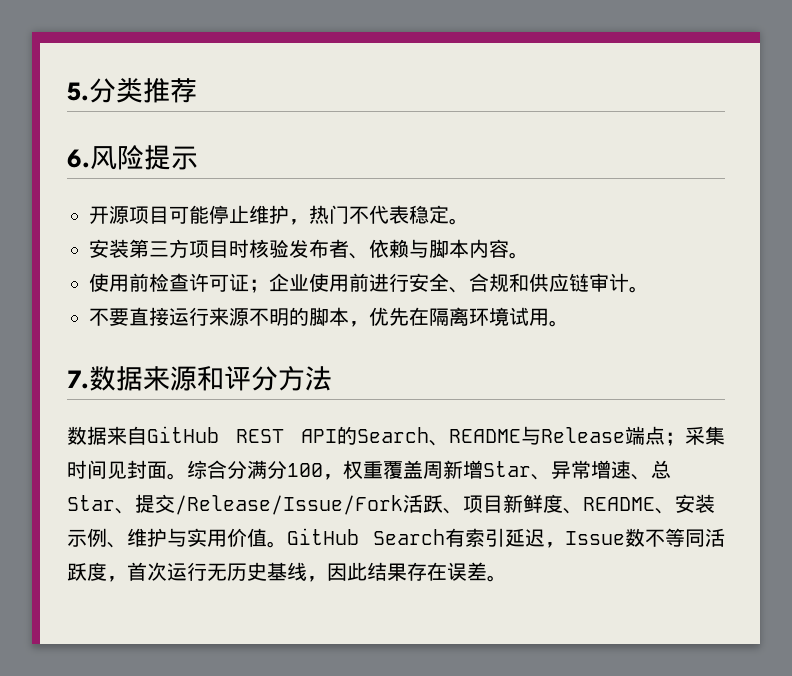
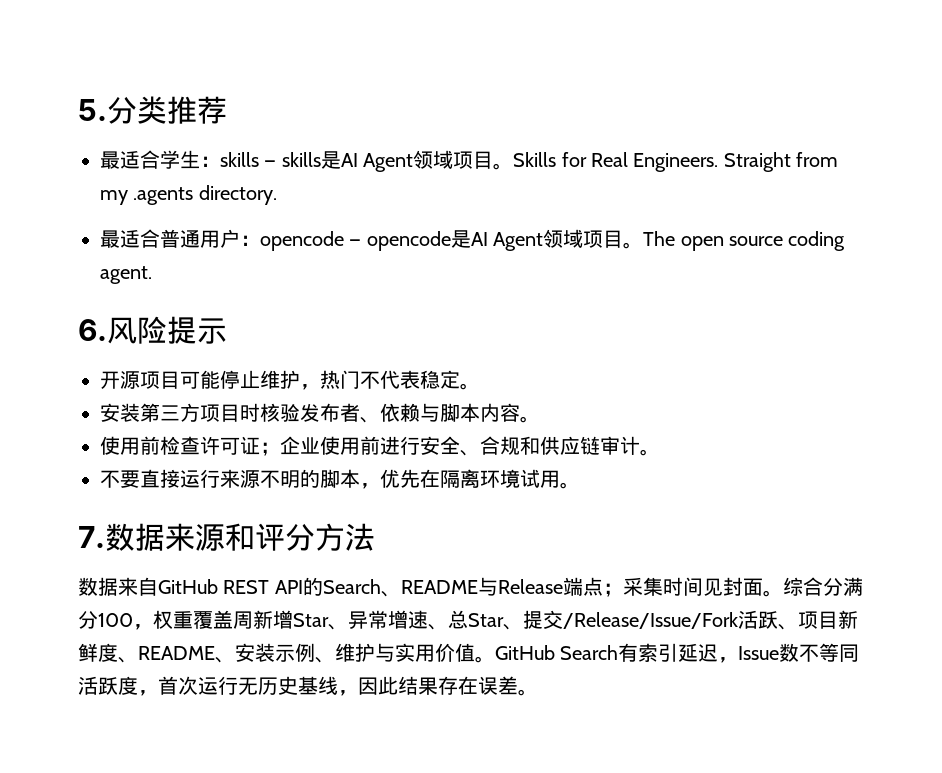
+ 最适合学生：skills — skills是AI Agent领域项目。Skills for Real Engineers. Straight from my .agents directory.
+ 最适合普通用户：opencode — opencode是AI Agent领域项目。The open source coding agent.

